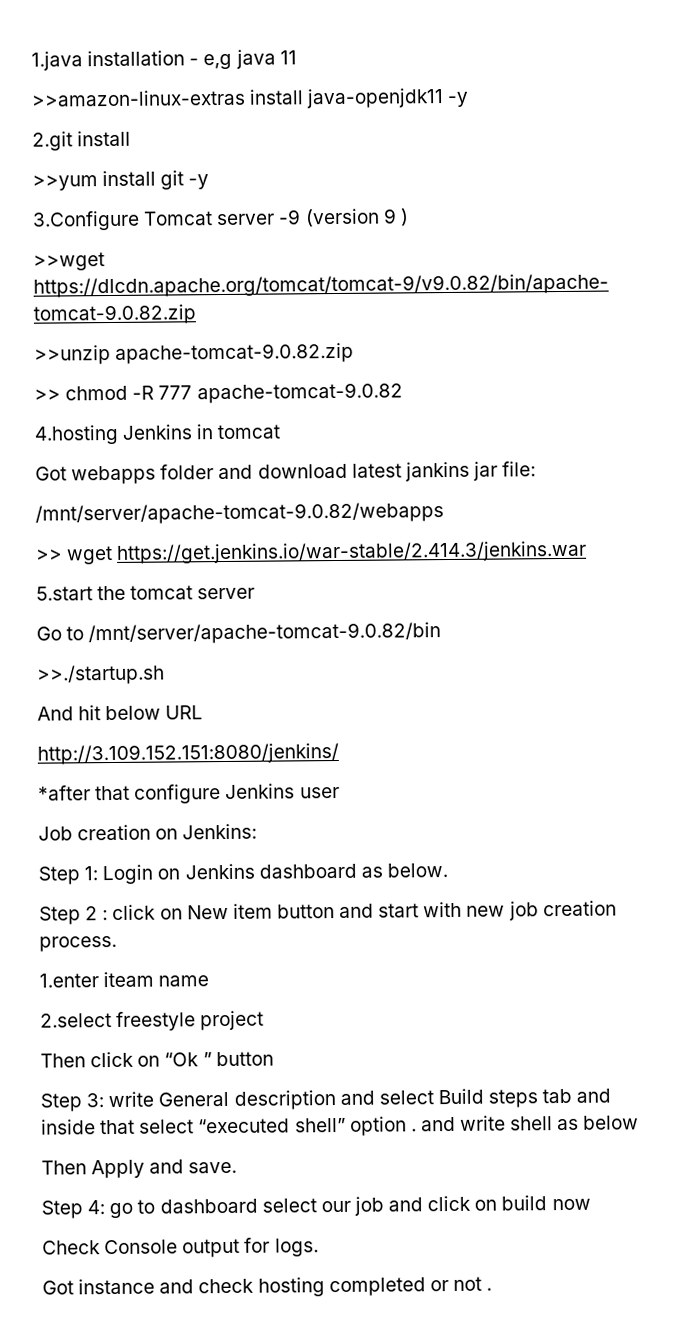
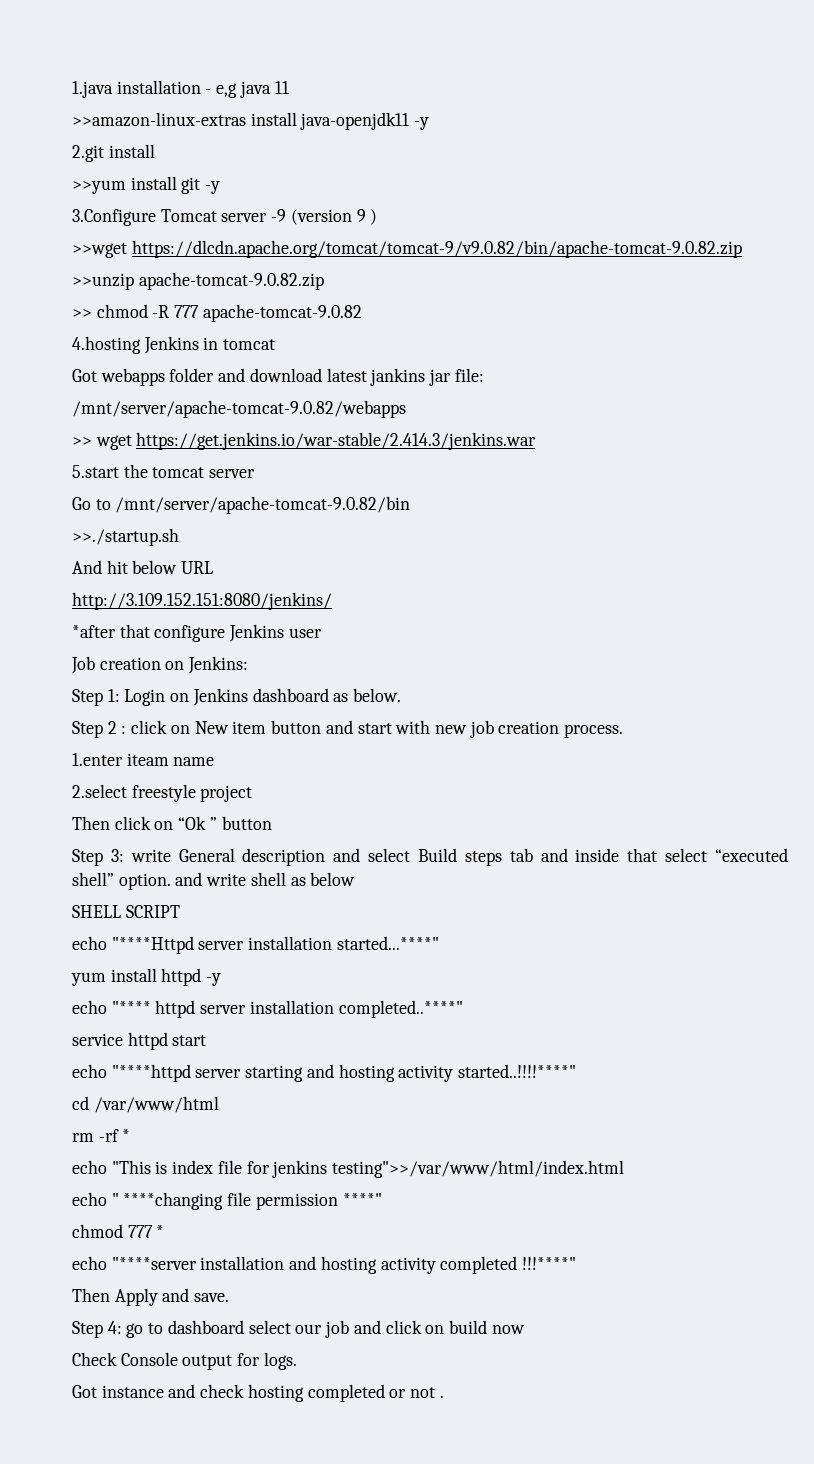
- Step 3: write General description and select Build steps tab and inside that select “executed shell” option . and write shell as below
+ Step 3: write General description and select Build steps tab and inside that select “executed shell” option. and write shell as below
+ SHELL SCRIPT
+ echo "****Httpd server installation started...****"
+ yum install httpd -y
+ echo "**** httpd server installation completed..****"
+ service httpd start
+ echo "****httpd server starting and hosting activity started..!!!!****"
+ cd /var/www/html
+ rm -rf *
+ echo "This is index file for jenkins testing">>/var/www/html/index.html
+ echo " ****changing file permission ****"
+ chmod 777 *
+ echo "****server installation and hosting activity completed !!!****"

